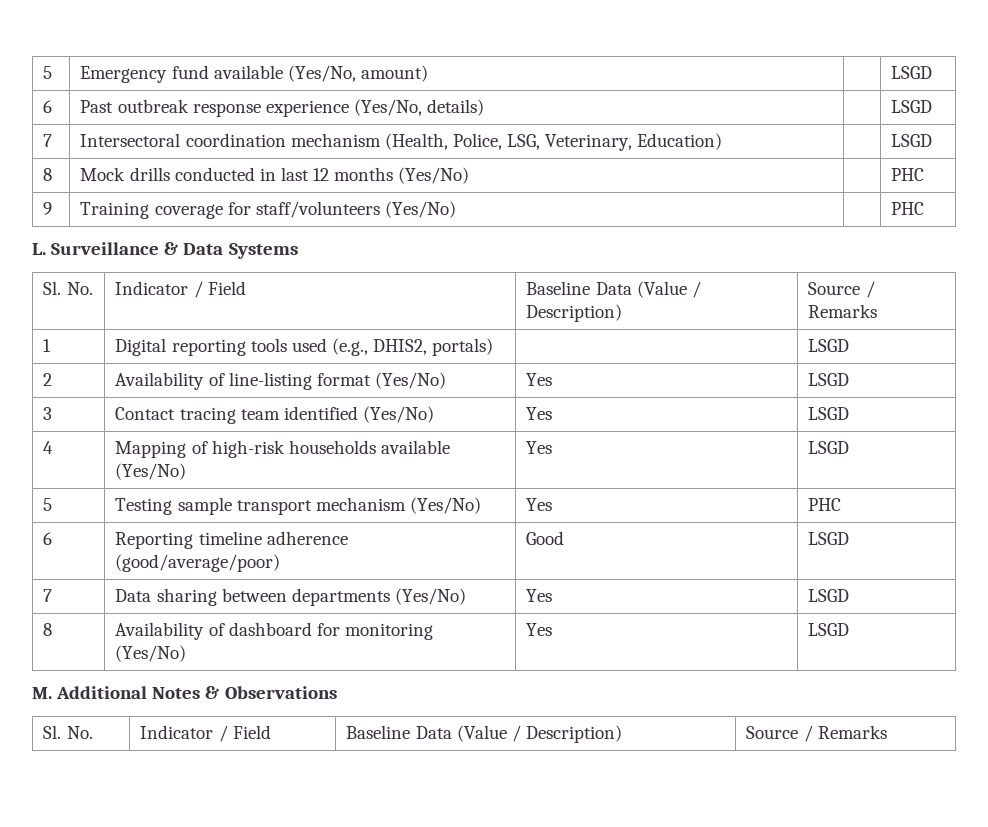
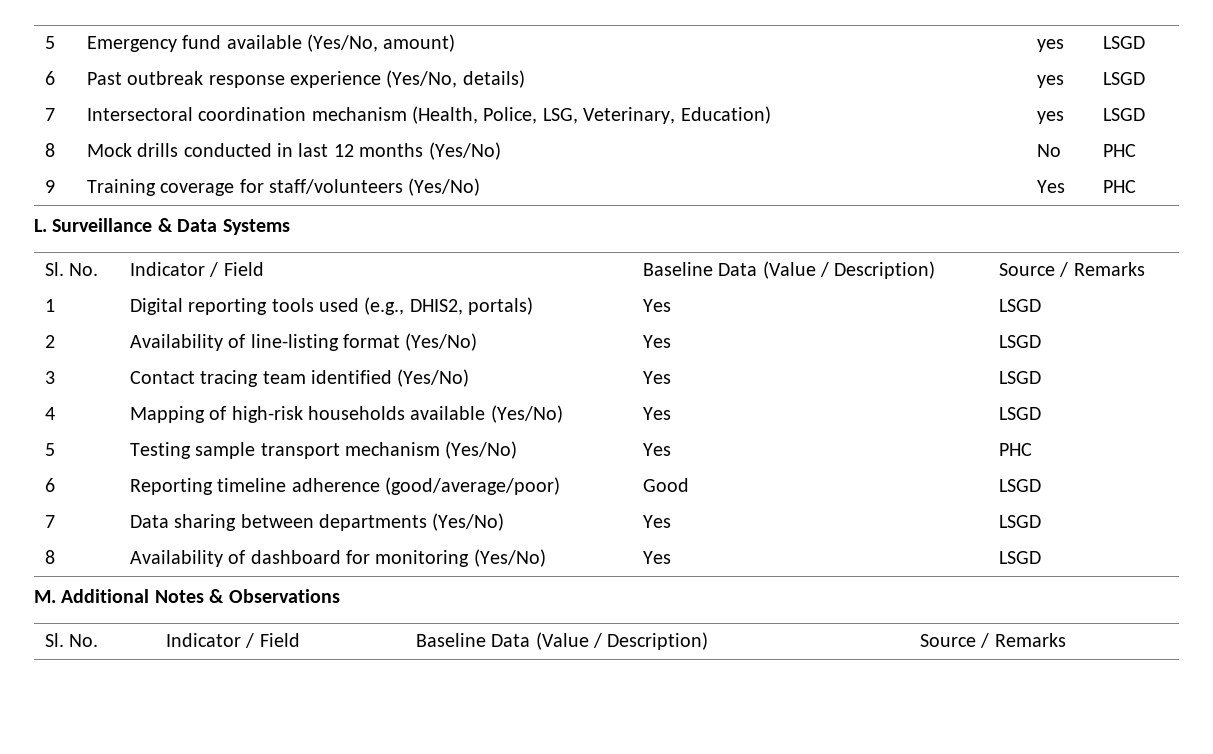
- 5 | Emergency fund available (Yes/No, amount) | | LSGD
+ 5 | Emergency fund available (Yes/No, amount) | yes | LSGD
- 6 | Past outbreak response experience (Yes/No, details) | | LSGD
+ 6 | Past outbreak response experience (Yes/No, details) | yes | LSGD
- 7 | Intersectoral coordination mechanism (Health, Police, LSG, Veterinary, Education) | | LSGD
+ 7 | Intersectoral coordination mechanism (Health, Police, LSG, Veterinary, Education) | yes | LSGD
- 8 | Mock drills conducted in last 12 months (Yes/No) | | PHC
+ 8 | Mock drills conducted in last 12 months (Yes/No) | No | PHC
- 9 | Training coverage for staff/volunteers (Yes/No) | | PHC
+ 9 | Training coverage for staff/volunteers (Yes/No) | Yes | PHC
- 1 | Digital reporting tools used (e.g., DHIS2, portals) | | LSGD
+ 1 | Digital reporting tools used (e.g., DHIS2, portals) | Yes | LSGD

